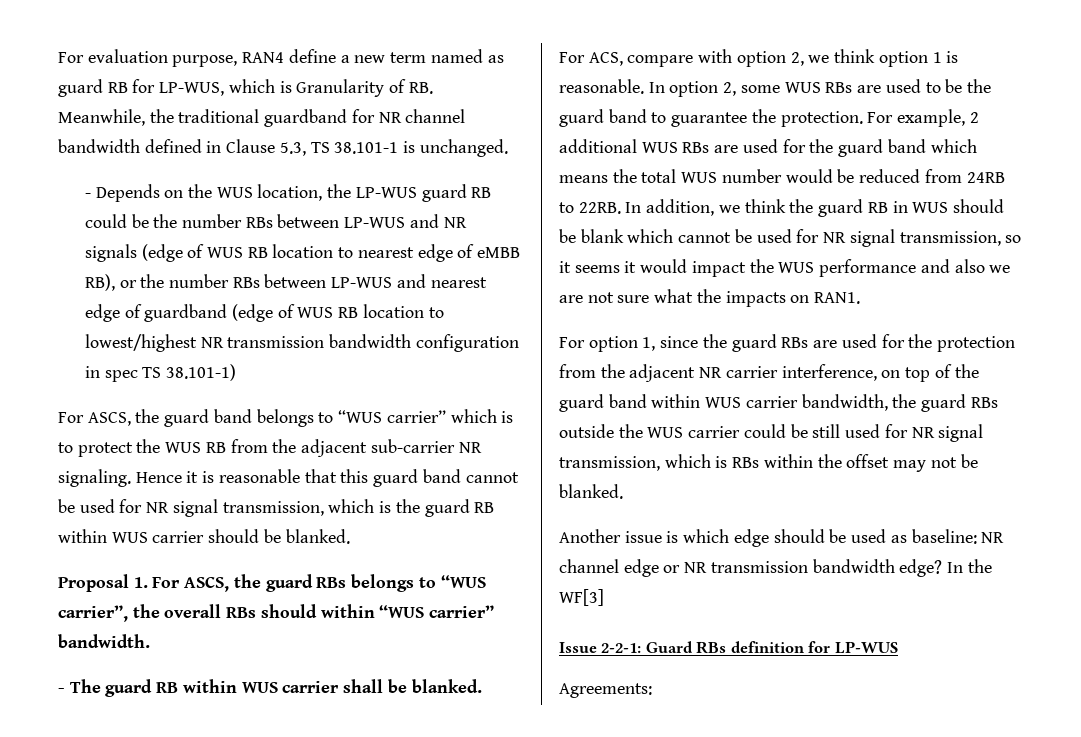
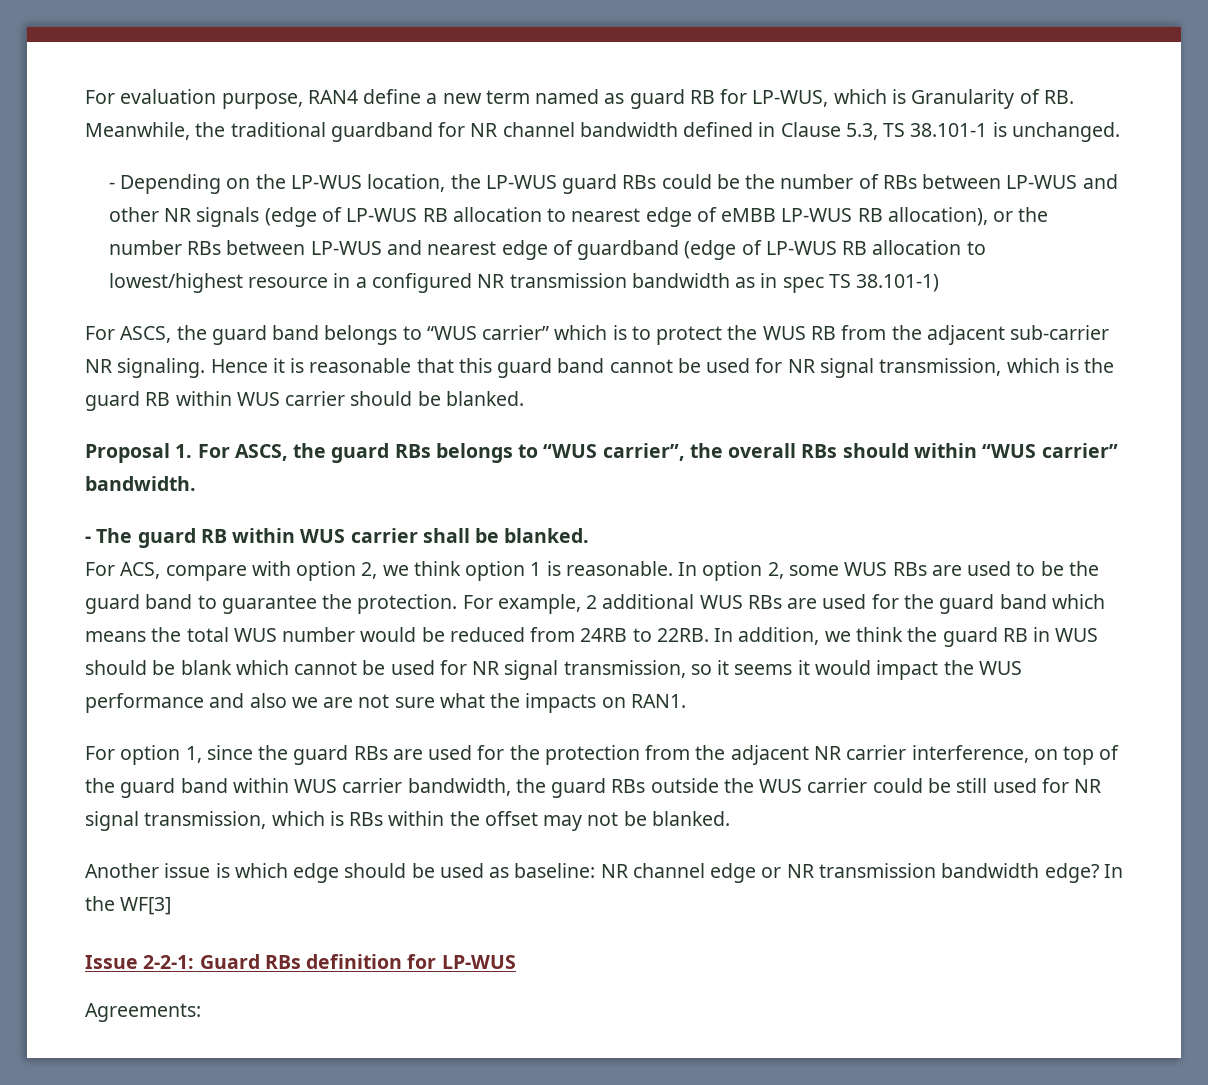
- - Depends on the WUS location, the LP-WUS guard RB could be the number RBs between LP-WUS and NR signals (edge of WUS RB location to nearest edge of eMBB RB), or the number RBs between LP-WUS and nearest edge of guardband (edge of WUS RB location to lowest/highest NR transmission bandwidth configuration in spec TS 38.101-1)
+ - Depending on the LP-WUS location, the LP-WUS guard RBs could be the number of RBs between LP-WUS and other NR signals (edge of LP-WUS RB allocation to nearest edge of eMBB LP-WUS RB allocation), or the number RBs between LP-WUS and nearest edge of guardband (edge of LP-WUS RB allocation to lowest/highest resource in a configured NR transmission bandwidth as in spec TS 38.101-1)

